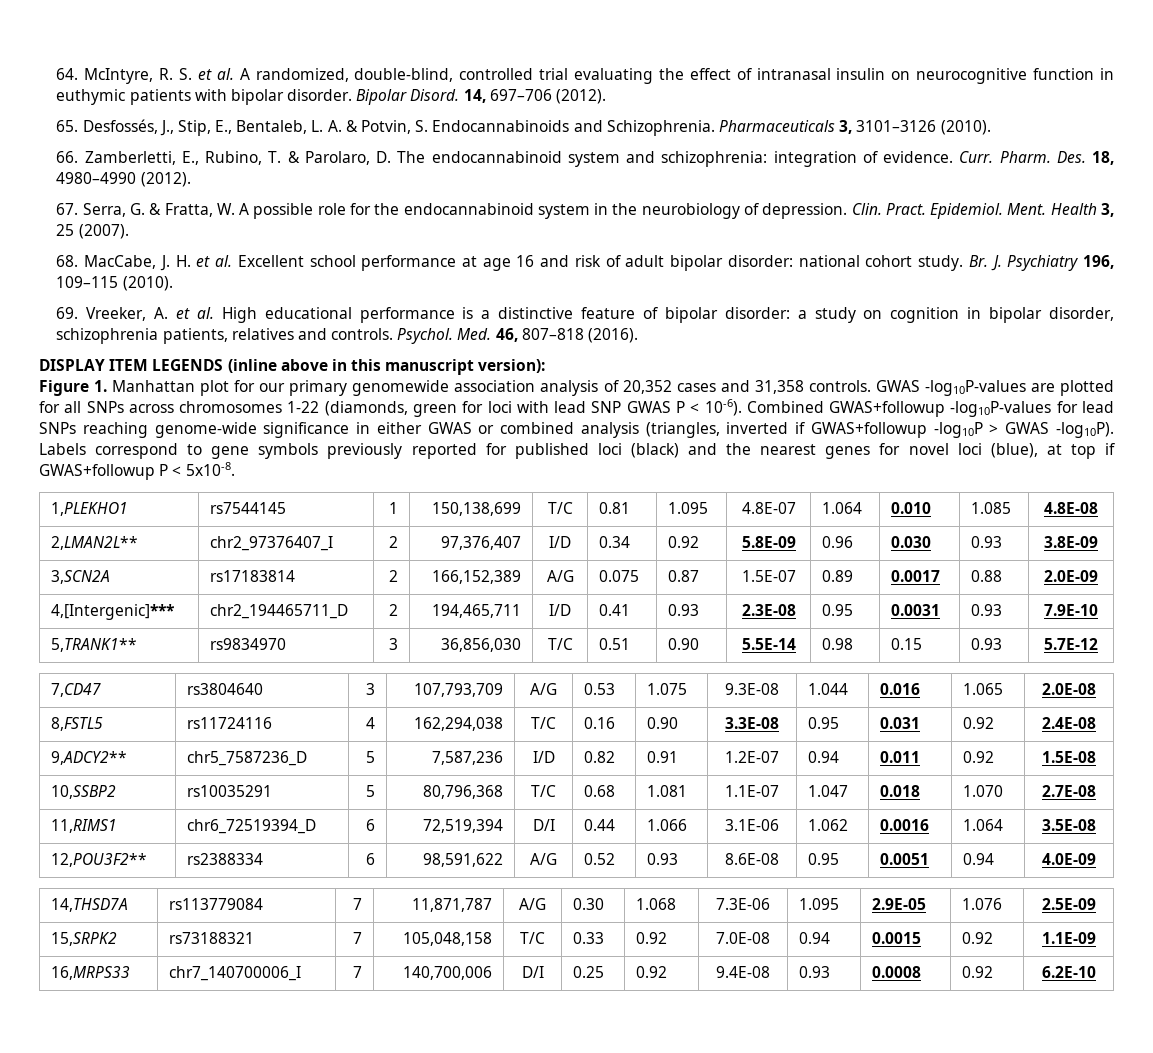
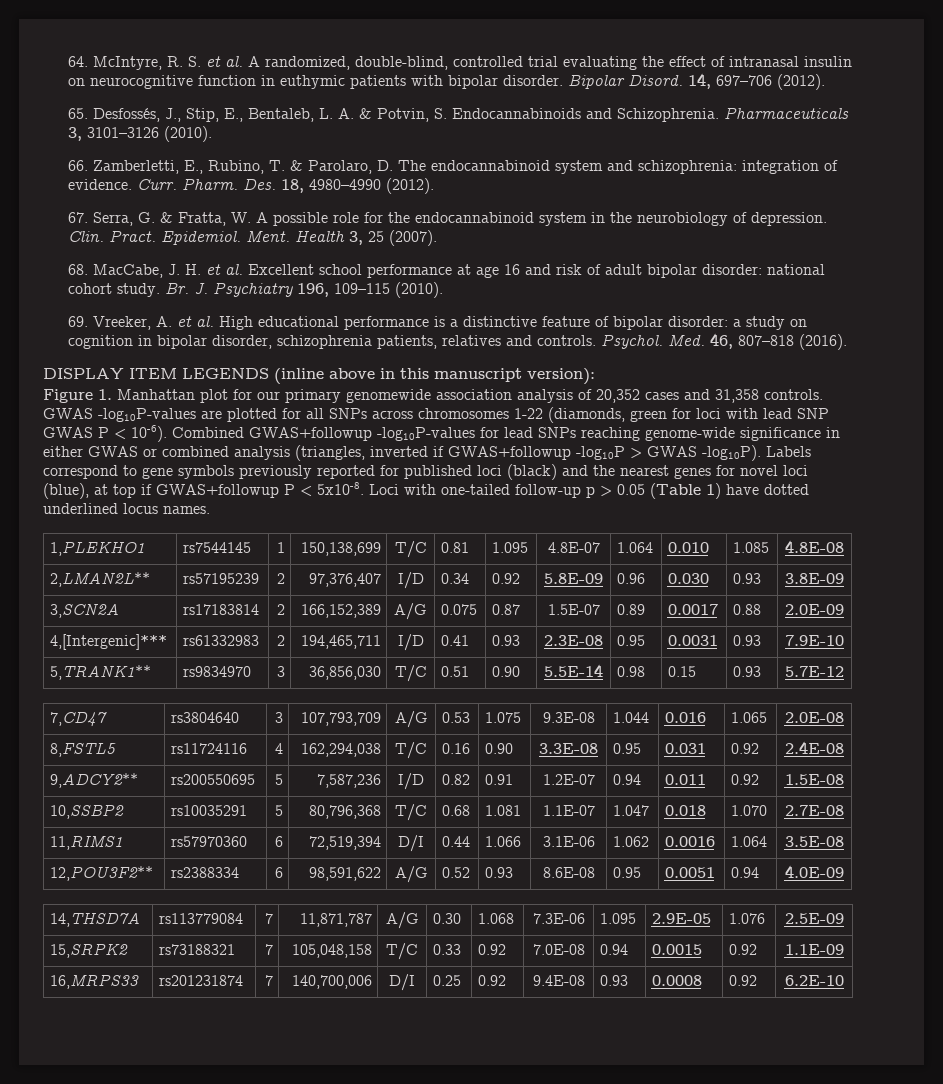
+ Loci with one-tailed follow-up p > 0.05 (Table 1) have dotted underlined locus names.
- 2,LMAN2L** | chr2_97376407_I | 2 | 97,376,407 | I/D | 0.34 | 0.92 | 5.8E-09 | 0.96 | 0.030 | 0.93 | 3.8E-09
+ 2,LMAN2L** | rs57195239 | 2 | 97,376,407 | I/D | 0.34 | 0.92 | 5.8E-09 | 0.96 | 0.030 | 0.93 | 3.8E-09
- 4,[Intergenic]*** | chr2_194465711_D | 2 | 194,465,711 | I/D | 0.41 | 0.93 | 2.3E-08 | 0.95 | 0.0031 | 0.93 | 7.9E-10
+ 4,[Intergenic]*** | rs61332983 | 2 | 194,465,711 | I/D | 0.41 | 0.93 | 2.3E-08 | 0.95 | 0.0031 | 0.93 | 7.9E-10
- 9,ADCY2** | chr5_7587236_D | 5 | 7,587,236 | I/D | 0.82 | 0.91 | 1.2E-07 | 0.94 | 0.011 | 0.92 | 1.5E-08
+ 9,ADCY2** | rs200550695 | 5 | 7,587,236 | I/D | 0.82 | 0.91 | 1.2E-07 | 0.94 | 0.011 | 0.92 | 1.5E-08
- 11,RIMS1 | chr6_72519394_D | 6 | 72,519,394 | D/I | 0.44 | 1.066 | 3.1E-06 | 1.062 | 0.0016 | 1.064 | 3.5E-08
+ 11,RIMS1 | rs57970360 | 6 | 72,519,394 | D/I | 0.44 | 1.066 | 3.1E-06 | 1.062 | 0.0016 | 1.064 | 3.5E-08
- 16,MRPS33 | chr7_140700006_I | 7 | 140,700,006 | D/I | 0.25 | 0.92 | 9.4E-08 | 0.93 | 0.0008 | 0.92 | 6.2E-10
+ 16,MRPS33 | rs201231874 | 7 | 140,700,006 | D/I | 0.25 | 0.92 | 9.4E-08 | 0.93 | 0.0008 | 0.92 | 6.2E-10

